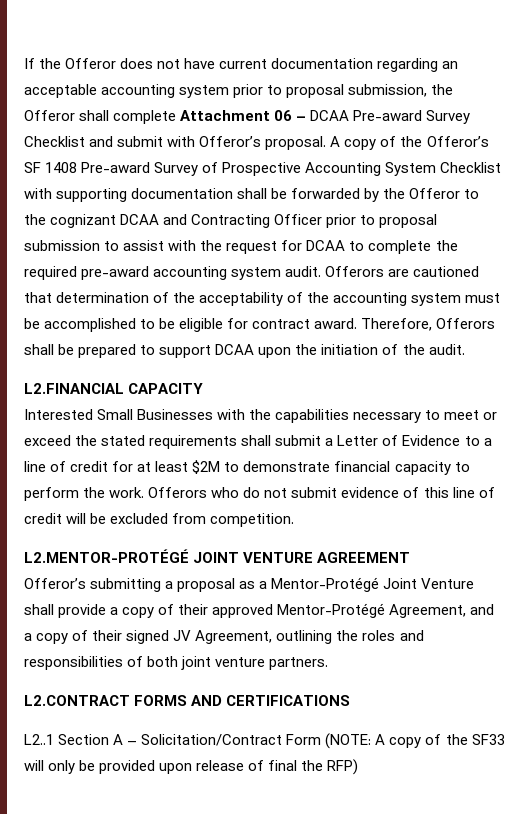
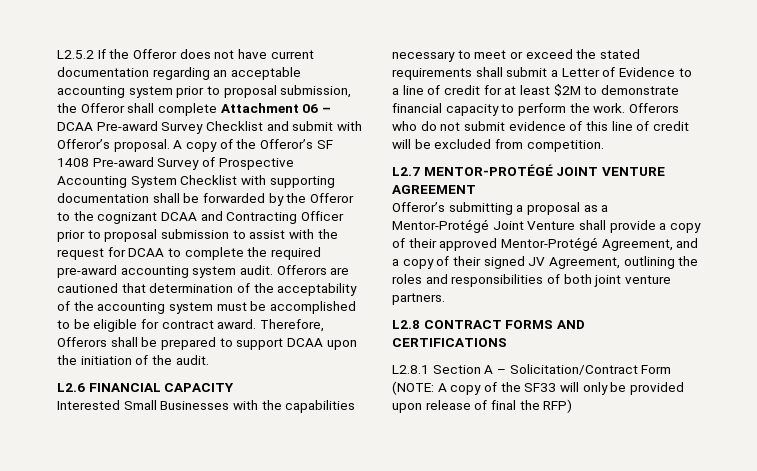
- If the Offeror does not have current documentation regarding an acceptable accounting system prior to proposal submission, the Offeror shall complete Attachment 06 – DCAA Pre-award Survey Checklist and submit with Offeror’s proposal.
+ L2.5.2 If the Offeror does not have current documentation regarding an acceptable accounting system prior to proposal submission, the Offeror shall complete Attachment 06 – DCAA Pre-award Survey Checklist and submit with Offeror’s proposal.
- L2.FINANCIAL CAPACITY
+ L2.6 FINANCIAL CAPACITY
- L2.MENTOR-PROTÉGÉ JOINT VENTURE AGREEMENT
+ L2.7 MENTOR-PROTÉGÉ JOINT VENTURE AGREEMENT
- L2.CONTRACT FORMS AND CERTIFICATIONS
+ L2.8 CONTRACT FORMS AND CERTIFICATIONS
- L2..1 Section A – Solicitation/Contract Form (NOTE: A copy of the SF33 will only be provided upon release of final the RFP)
+ L2.8.1 Section A – Solicitation/Contract Form (NOTE: A copy of the SF33 will only be provided upon release of final the RFP)

